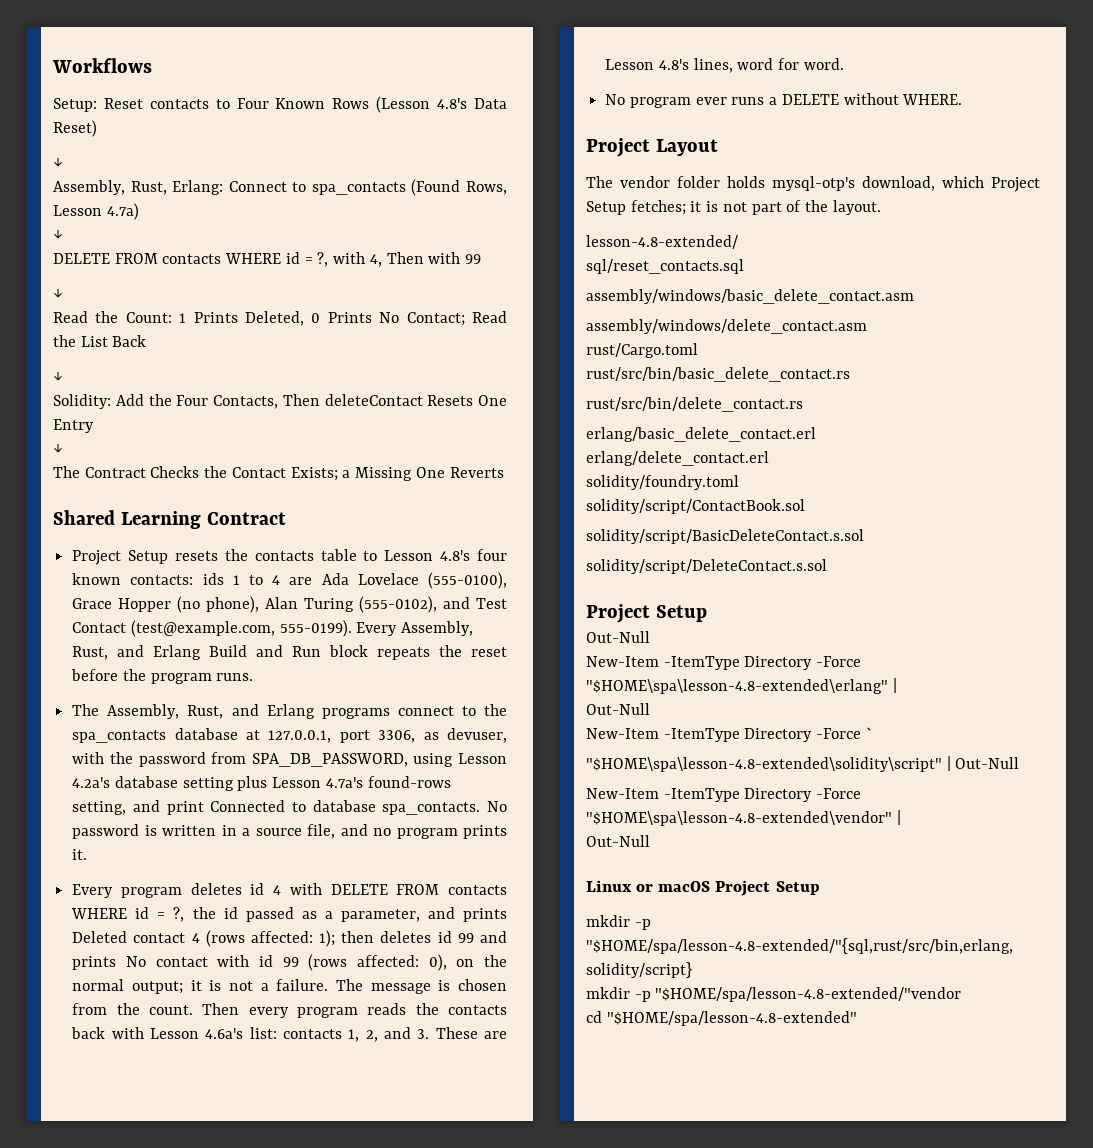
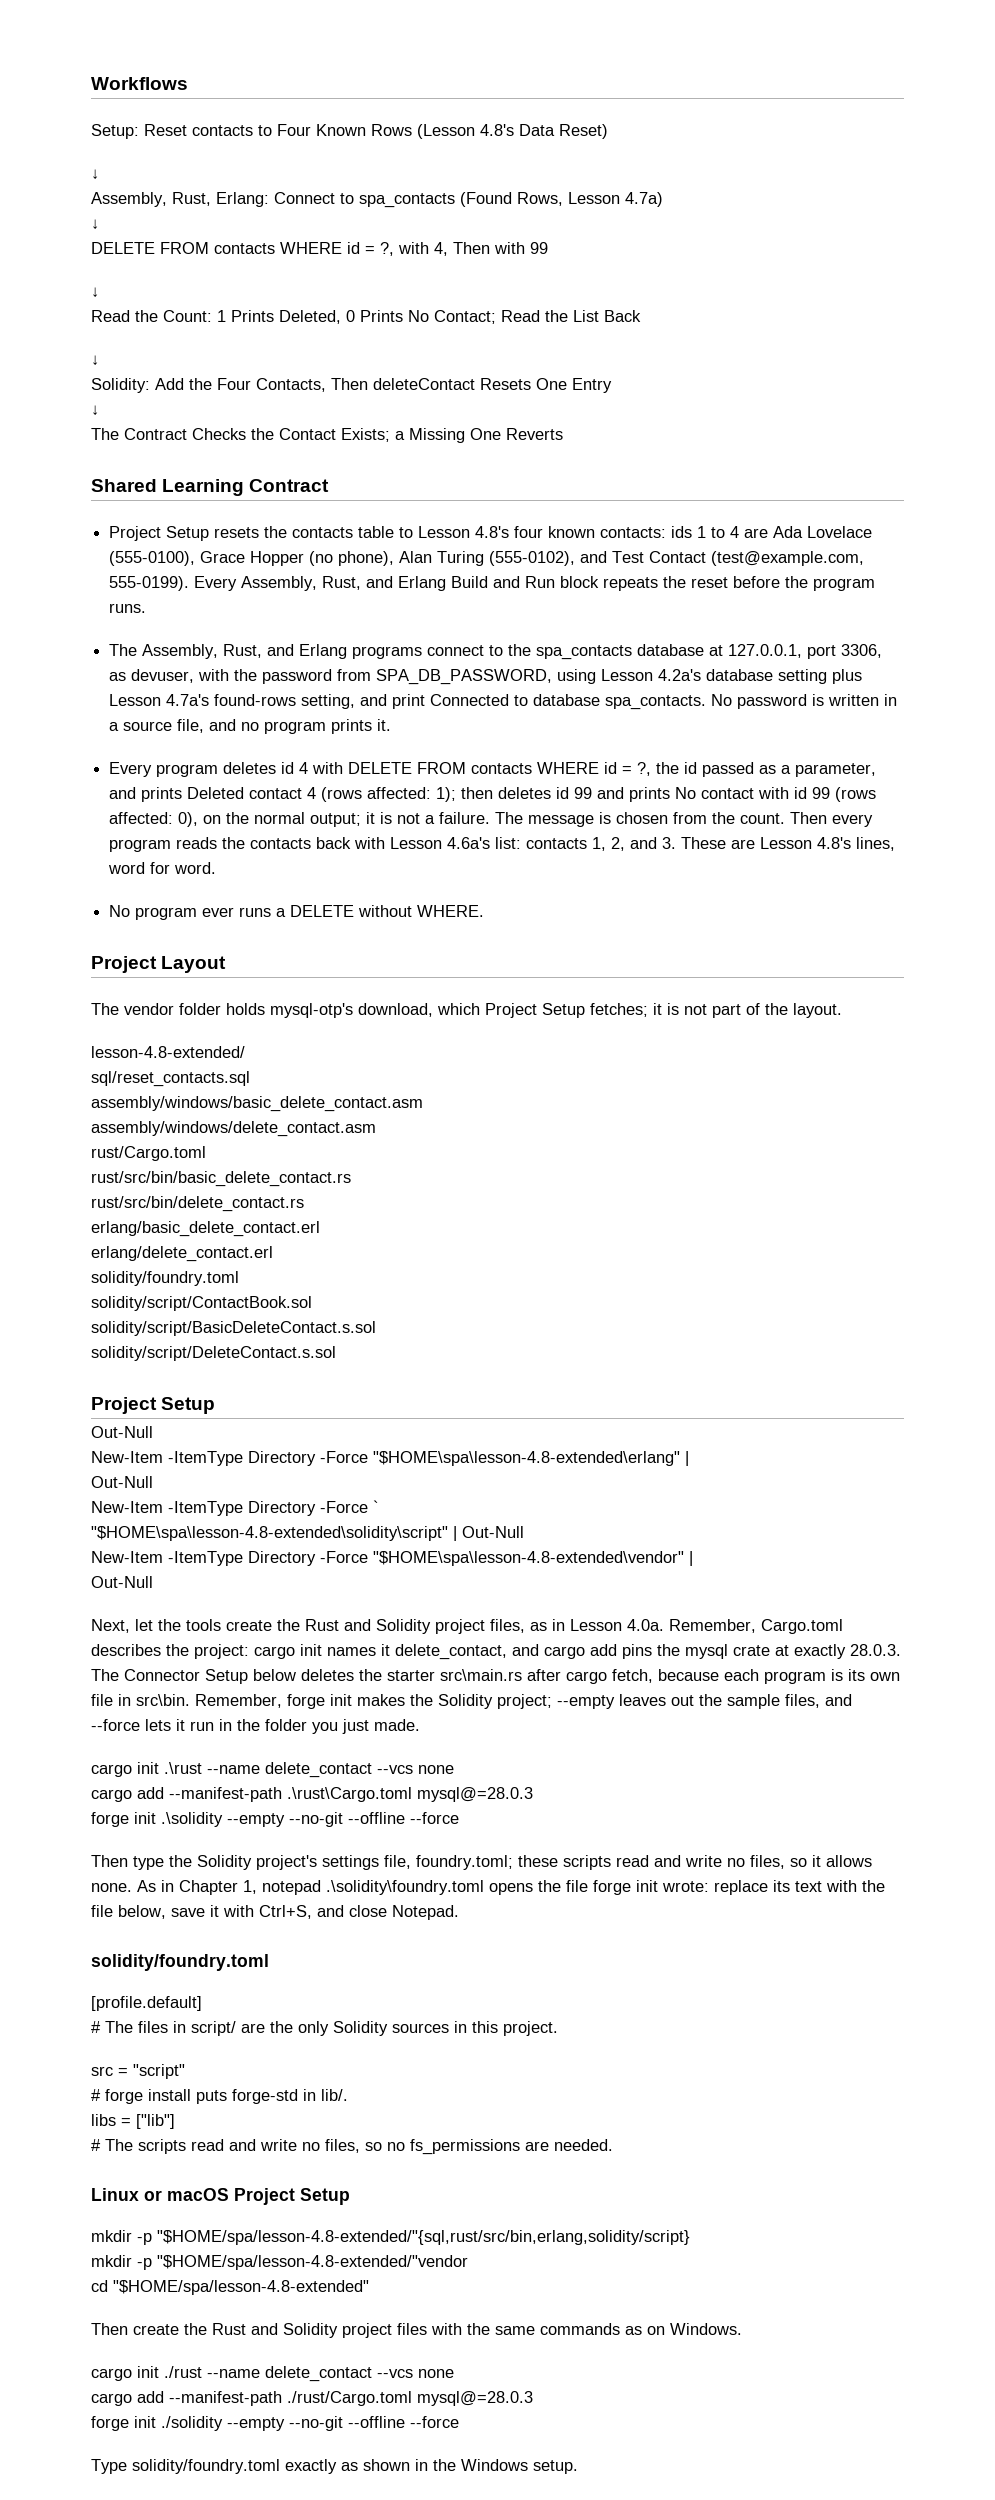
+ Next, let the tools create the Rust and Solidity project files, as in Lesson 4.0a. Remember, Cargo.toml describes the project: cargo init names it delete_contact, and cargo add pins the mysql crate at exactly 28.0.3. The Connector Setup below deletes the starter src\main.rs after cargo fetch, because each program is its own file in src\bin. Remember, forge init makes the Solidity project; --empty leaves out the sample files, and --force lets it run in the folder you just made.
+ cargo init .\rust --name delete_contact --vcs none
+ cargo add --manifest-path .\rust\Cargo.toml mysql@=28.0.3
+ forge init .\solidity --empty --no-git --offline --force
+ Then type the Solidity project's settings file, foundry.toml; these scripts read and write no files, so it allows none. As in Chapter 1, notepad .\solidity\foundry.toml opens the file forge init wrote: replace its text with the file below, save it with Ctrl+S, and close Notepad.
+ solidity/foundry.toml
+ [profile.default]
+ # The files in script/ are the only Solidity sources in this project.
+ src = "script"
+ # forge install puts forge-std in lib/.
+ libs = ["lib"]
+ # The scripts read and write no files, so no fs_permissions are needed.
+ Then create the Rust and Solidity project files with the same commands as on Windows.
+ cargo init ./rust --name delete_contact --vcs none
+ cargo add --manifest-path ./rust/Cargo.toml mysql@=28.0.3
+ forge init ./solidity --empty --no-git --offline --force
+ Type solidity/foundry.toml exactly as shown in the Windows setup.

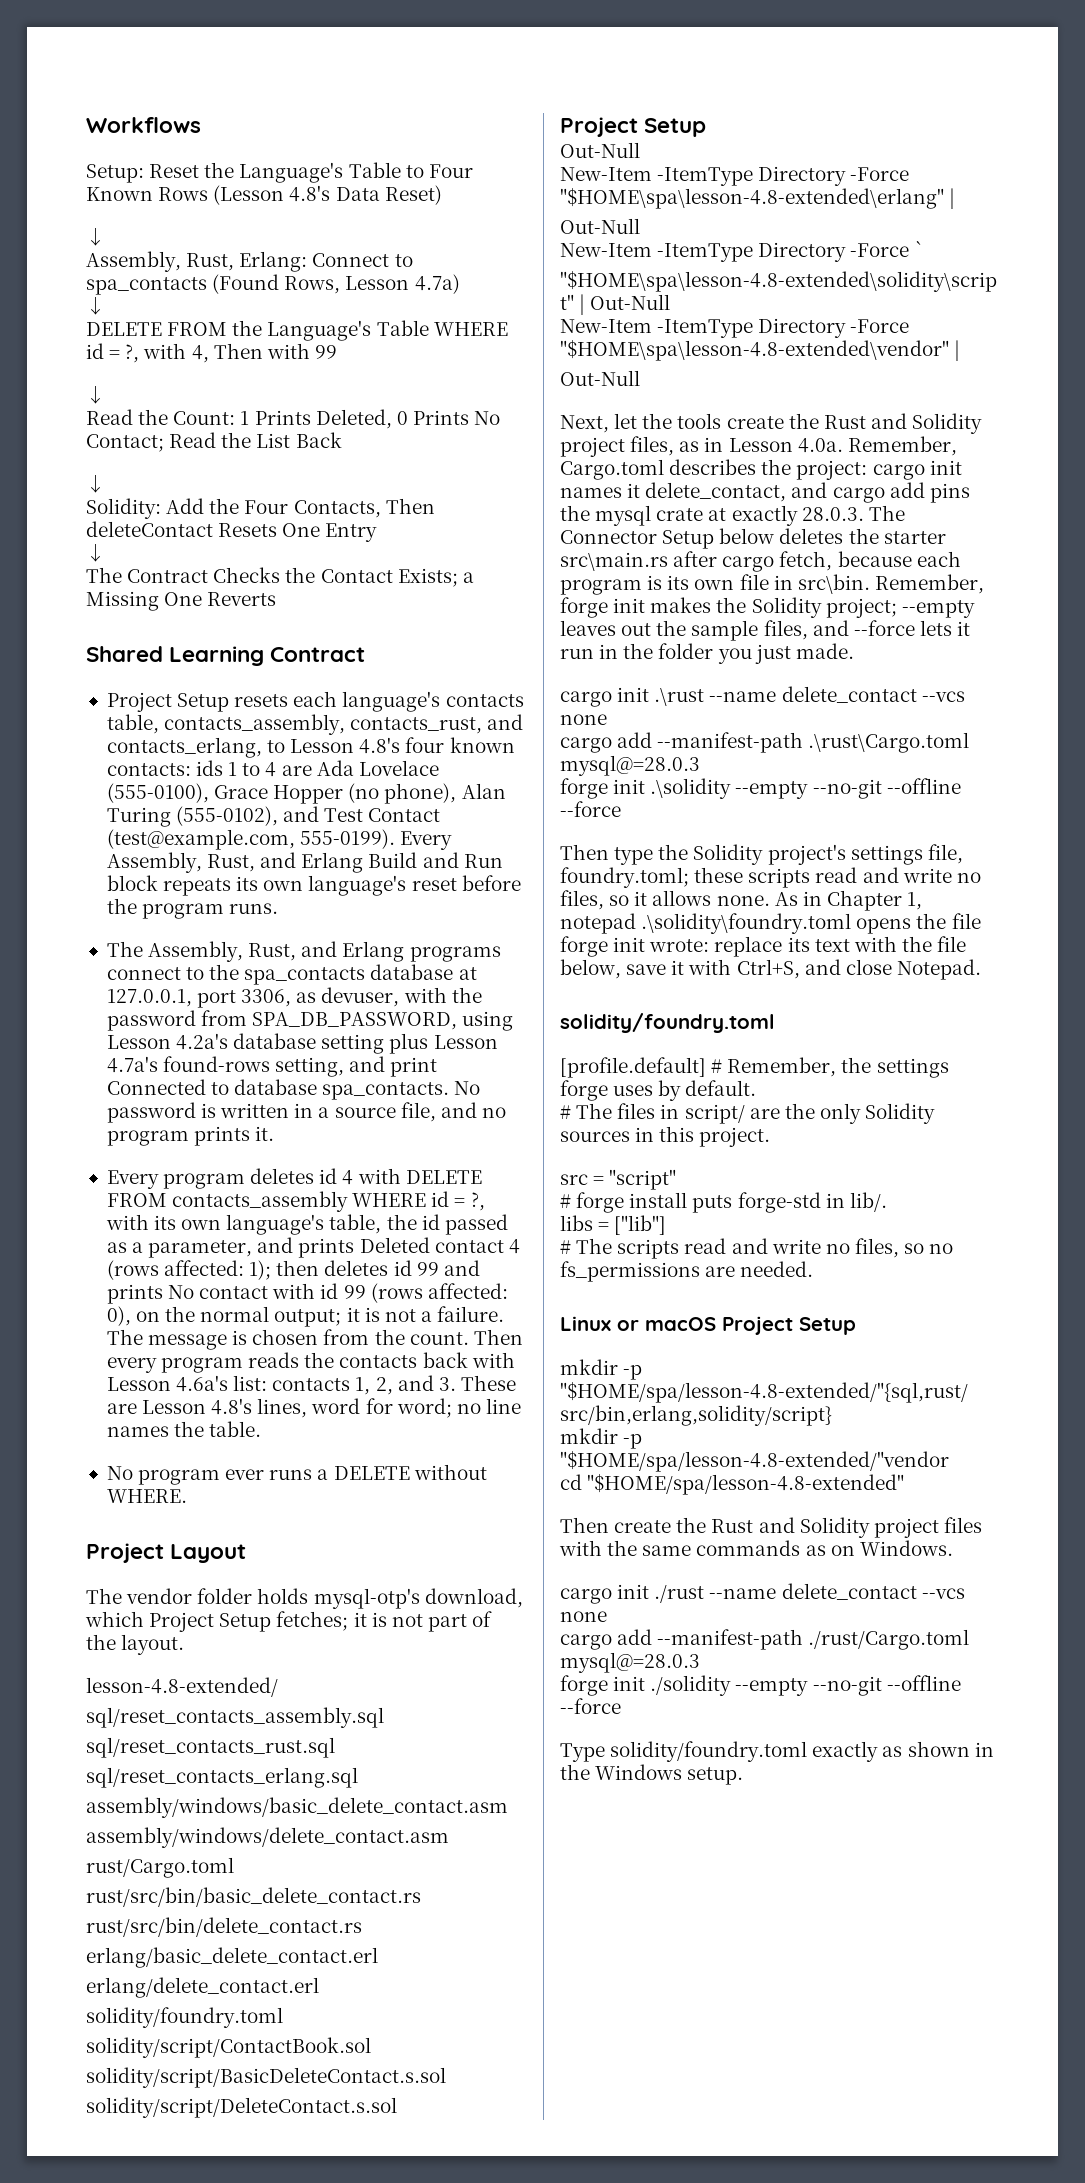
- Setup: Reset contacts to Four Known Rows (Lesson 4.8's Data Reset)
+ Setup: Reset the Language's Table to Four Known Rows (Lesson 4.8's Data Reset)
- DELETE FROM contacts WHERE id = ?, with 4, Then with 99
+ DELETE FROM the Language's Table WHERE id = ?, with 4, Then with 99
- Project Setup resets the contacts table to Lesson 4.8's four known contacts: ids 1 to 4 are Ada Lovelace (555-0100), Grace Hopper (no phone), Alan Turing (555-0102), and Test Contact (test@example.com, 555-0199).
+ Project Setup resets each language's contacts table, contacts_assembly, contacts_rust, and contacts_erlang, to Lesson 4.8's four known contacts: ids 1 to 4 are Ada Lovelace (555-0100), Grace Hopper (no phone), Alan Turing (555-0102), and Test Contact (test@example.com, 555-0199).
- Every Assembly, Rust, and Erlang Build and Run block repeats the reset before the program runs.
+ Every Assembly, Rust, and Erlang Build and Run block repeats its own language's reset before the program runs.
- Every program deletes id 4 with DELETE FROM contacts WHERE id = ?, the id passed as a parameter, and prints Deleted contact 4 (rows affected: 1); then deletes id 99 and prints No contact with id 99 (rows affected: 0), on the normal output; it is not a failure.
+ Every program deletes id 4 with DELETE FROM contacts_assembly WHERE id = ?, with its own language's table, the id passed as a parameter, and prints Deleted contact 4 (rows affected: 1); then deletes id 99 and prints No contact with id 99 (rows affected: 0), on the normal output; it is not a failure.
- Then every program reads the contacts back with Lesson 4.6a's list: contacts 1, 2, and 3. These are Lesson 4.8's lines, word for word.
+ Then every program reads the contacts back with Lesson 4.6a's list: contacts 1, 2, and 3. These are Lesson 4.8's lines, word for word; no line names the table.
- sql/reset_contacts.sql
+ sql/reset_contacts_assembly.sql
+ sql/reset_contacts_rust.sql
+ sql/reset_contacts_erlang.sql
- [profile.default]
+ [profile.default] # Remember, the settings forge uses by default.

